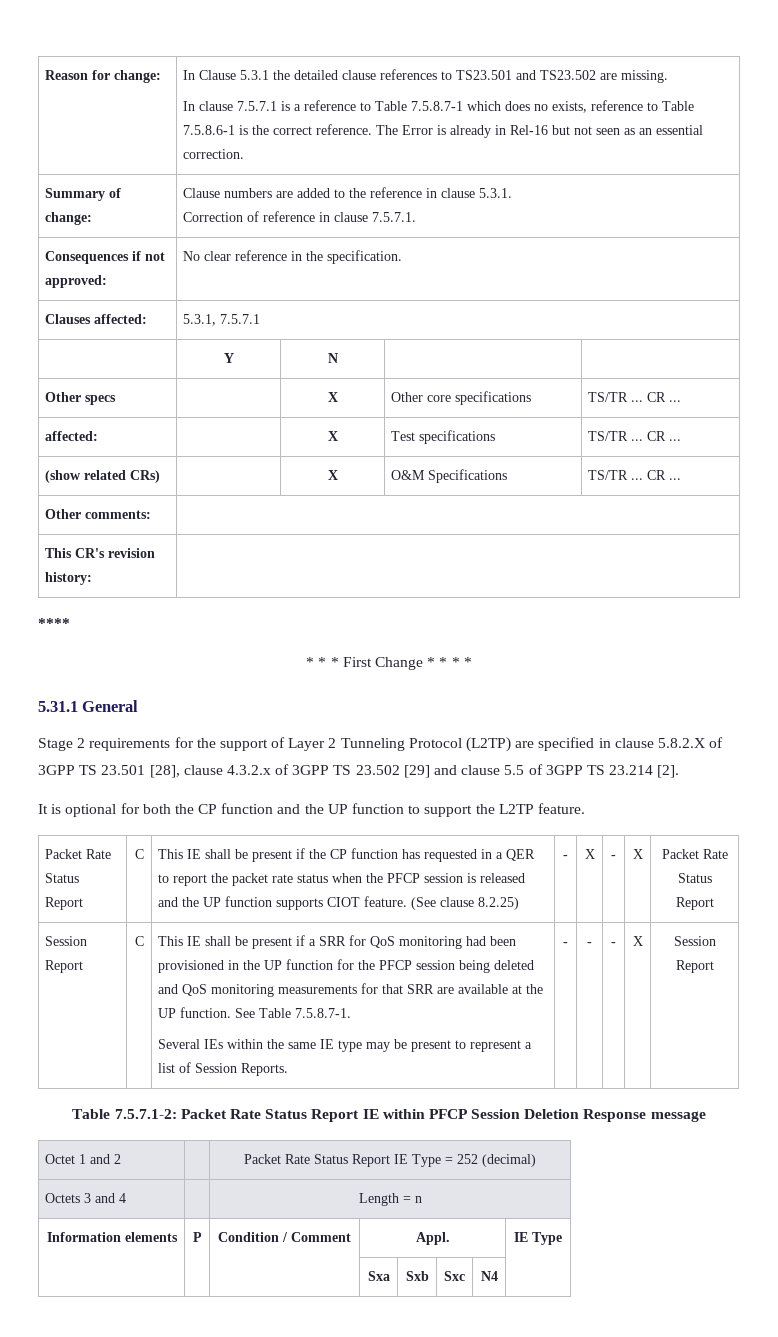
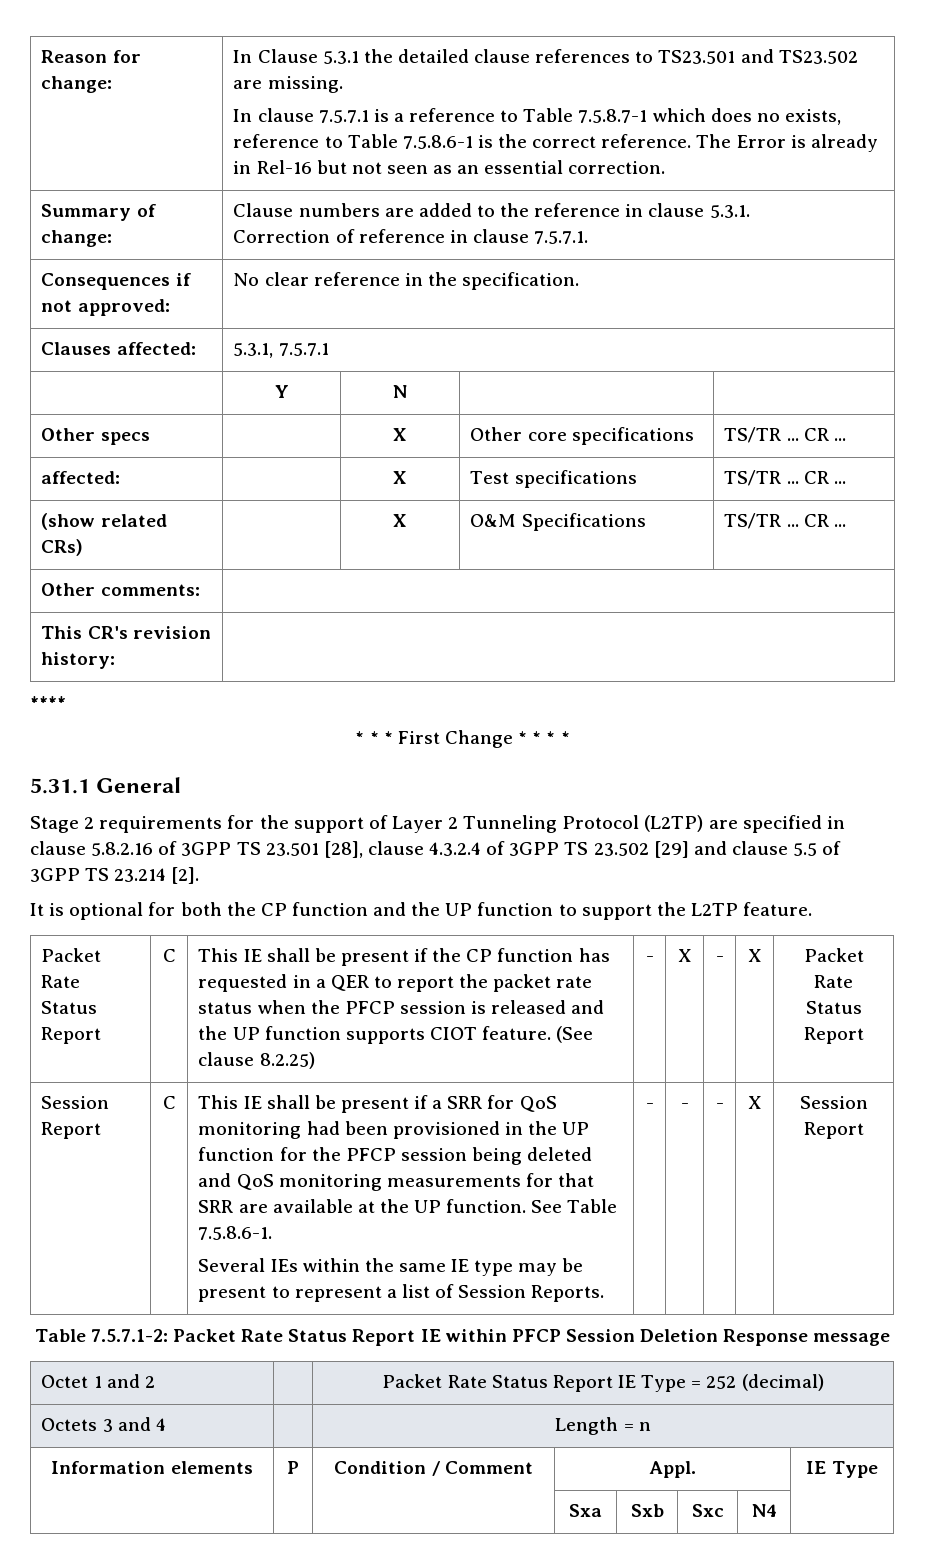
- Stage 2 requirements for the support of Layer 2 Tunneling Protocol (L2TP) are specified in clause 5.8.2.X of 3GPP TS 23.501 [28], clause 4.3.2.x of 3GPP TS 23.502 [29] and clause 5.5 of 3GPP TS 23.214 [2].
+ Stage 2 requirements for the support of Layer 2 Tunneling Protocol (L2TP) are specified in clause 5.8.2.16 of 3GPP TS 23.501 [28], clause 4.3.2.4 of 3GPP TS 23.502 [29] and clause 5.5 of 3GPP TS 23.214 [2].
- See Table 7.5.8.7-1.
+ See Table 7.5.8.6-1.

